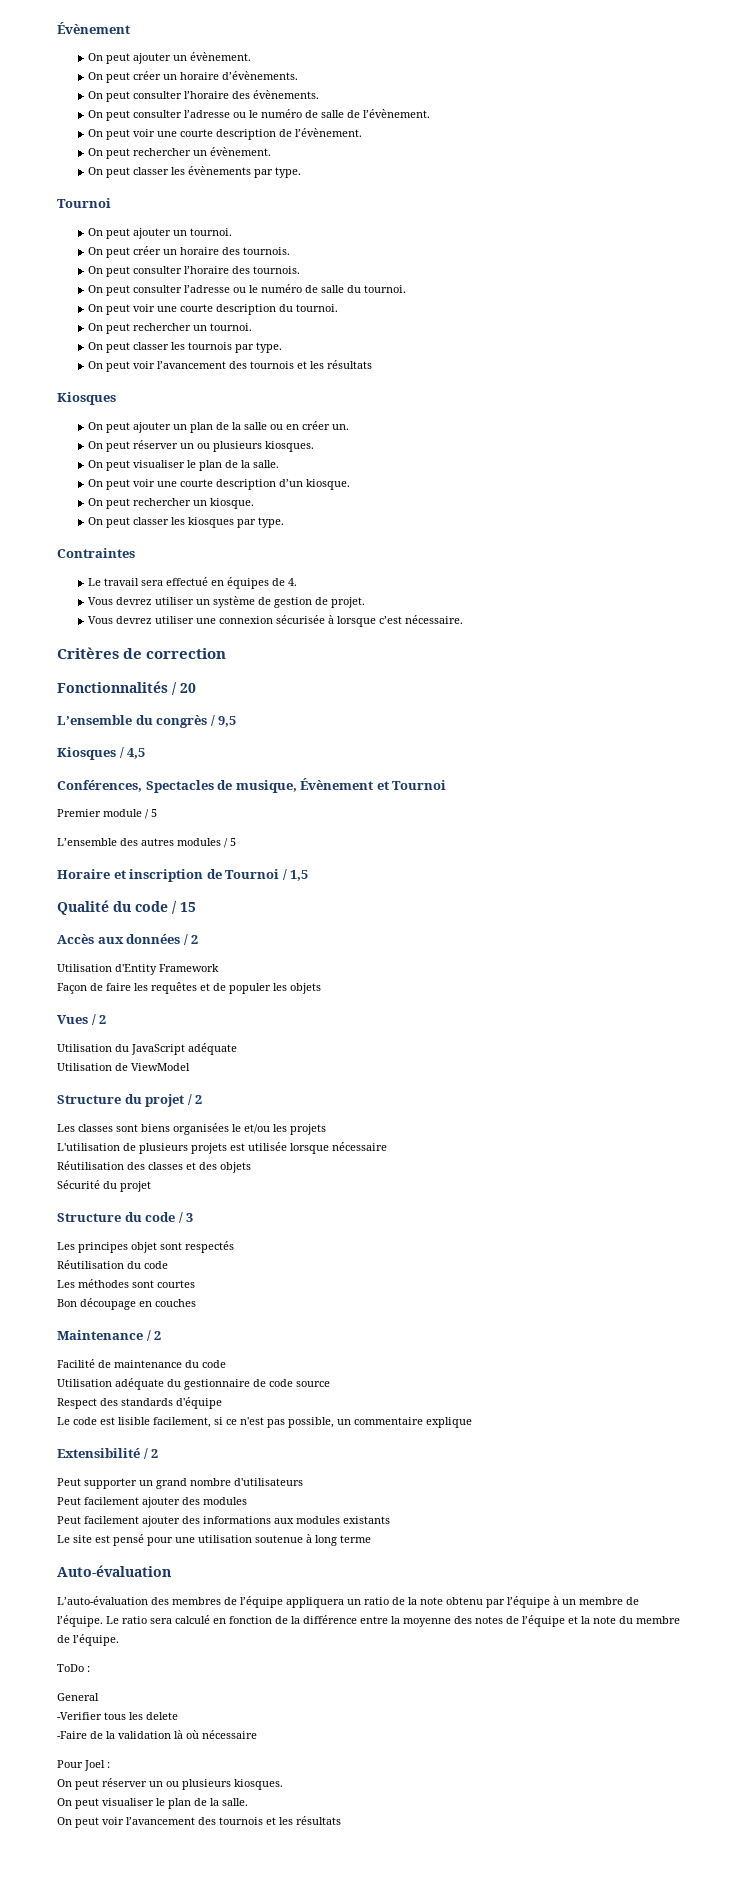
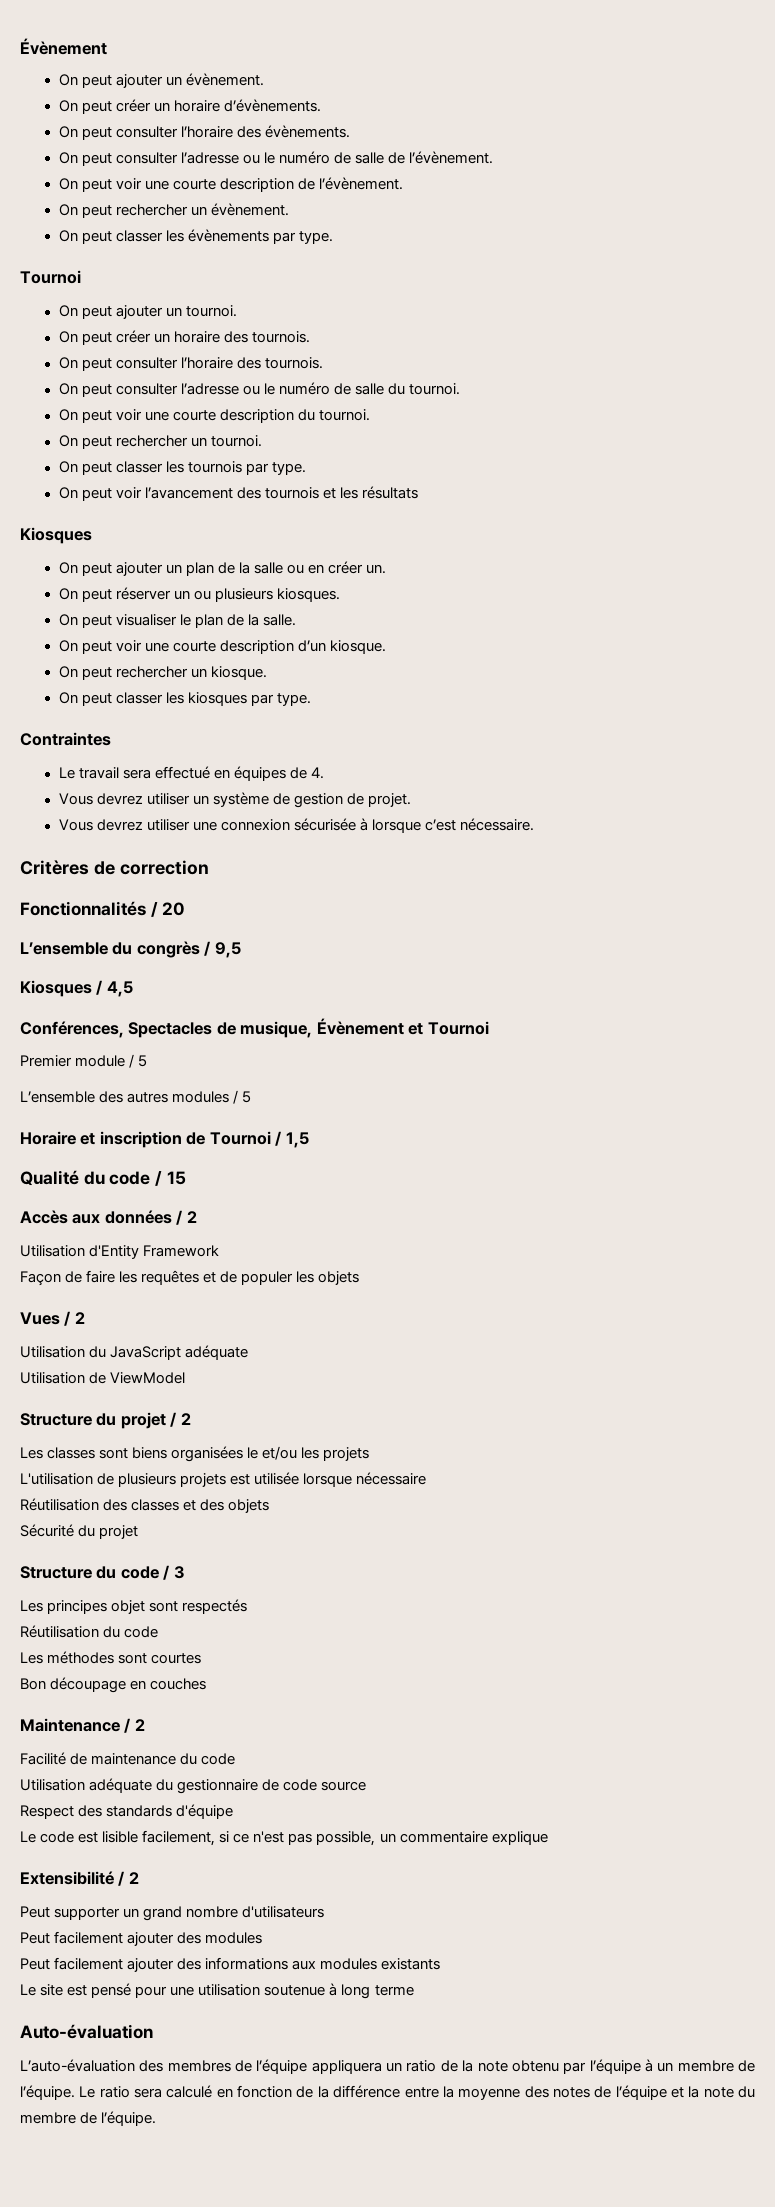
- ToDo :
- General
- -Verifier tous les delete
- -Faire de la validation là où nécessaire
- Pour Joel :
- On peut réserver un ou plusieurs kiosques.
- On peut visualiser le plan de la salle.
- On peut voir l’avancement des tournois et les résultats

